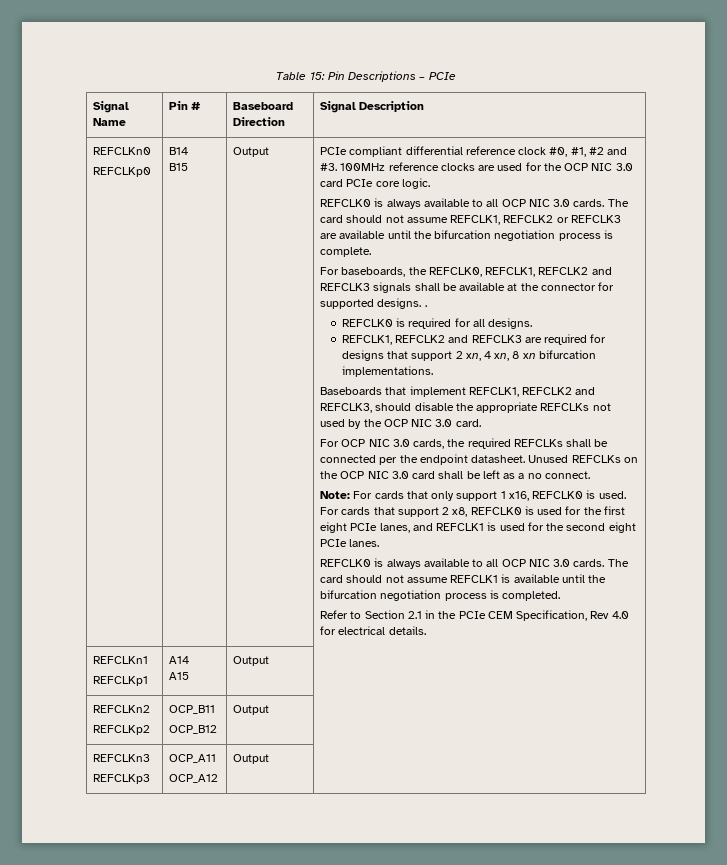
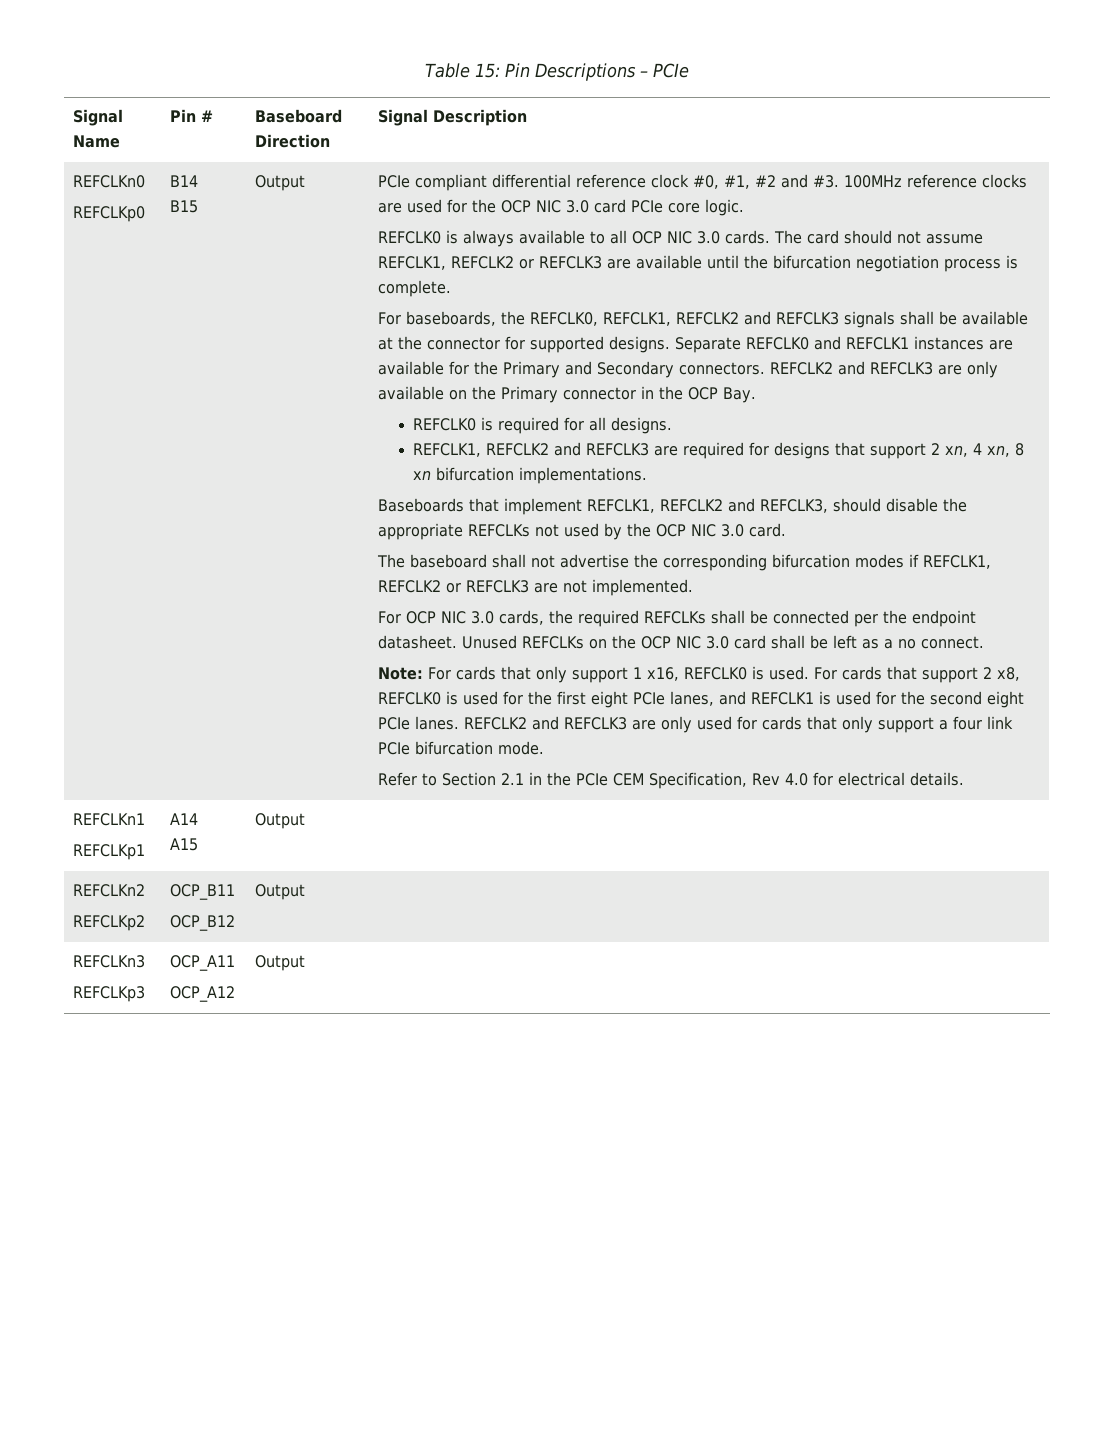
- For baseboards, the REFCLK0, REFCLK1, REFCLK2 and REFCLK3 signals shall be available at the connector for supported designs. .
+ For baseboards, the REFCLK0, REFCLK1, REFCLK2 and REFCLK3 signals shall be available at the connector for supported designs. Separate REFCLK0 and REFCLK1 instances are available for the Primary and Secondary connectors. REFCLK2 and REFCLK3 are only available on the Primary connector in the OCP Bay.
+ The baseboard shall not advertise the corresponding bifurcation modes if REFCLK1, REFCLK2 or REFCLK3 are not implemented.
- For cards that support 2 x8, REFCLK0 is used for the first eight PCIe lanes, and REFCLK1 is used for the second eight PCIe lanes.
- REFCLK0 is always available to all OCP NIC 3.0 cards. The card should not assume REFCLK1 is available until the bifurcation negotiation process is completed.
+ For cards that support 2 x8, REFCLK0 is used for the first eight PCIe lanes, and REFCLK1 is used for the second eight PCIe lanes. REFCLK2 and REFCLK3 are only used for cards that only support a four link PCIe bifurcation mode.

